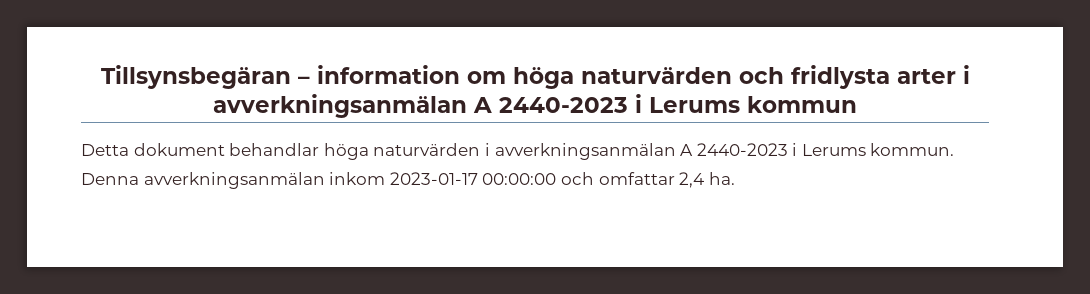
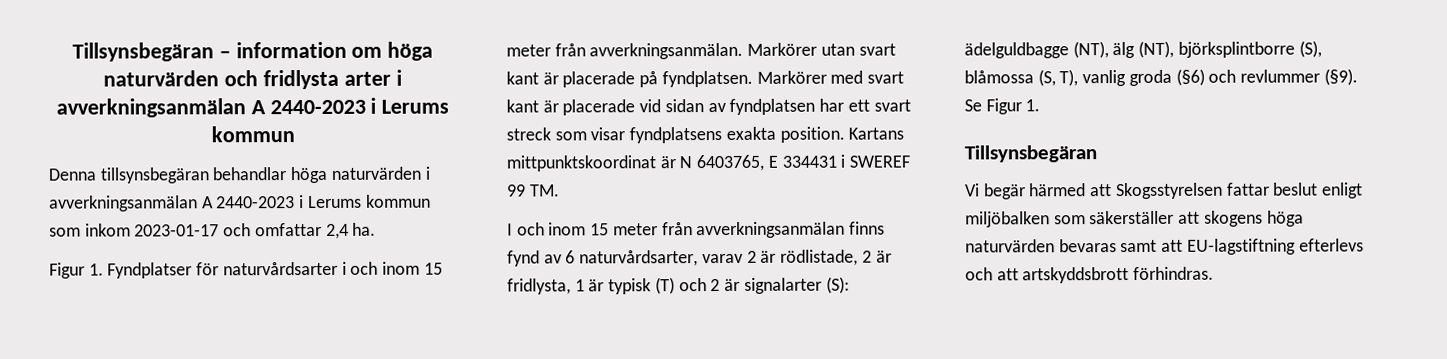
- Detta dokument behandlar höga naturvärden i avverkningsanmälan A 2440-2023 i Lerums kommun. Denna avverkningsanmälan inkom 2023-01-17 00:00:00 och omfattar 2,4 ha.
+ Denna tillsynsbegäran behandlar höga naturvärden i avverkningsanmälan A 2440-2023 i Lerums kommun som inkom 2023-01-17 och omfattar 2,4 ha.
+ Figur 1. Fyndplatser för naturvårdsarter i och inom 15 meter från avverkningsanmälan. Markörer utan svart kant är placerade på fyndplatsen. Markörer med svart kant är placerade vid sidan av fyndplatsen har ett svart streck som visar fyndplatsens exakta position. Kartans mittpunktskoordinat är N 6403765, E 334431 i SWEREF 99 TM.
+ I och inom 15 meter från avverkningsanmälan finns fynd av 6 naturvårdsarter, varav 2 är rödlistade, 2 är fridlysta, 1 är typisk (T) och 2 är signalarter (S): ädelguldbagge (NT), älg (NT), björksplintborre (S), blåmossa (S, T), vanlig groda (§6) och revlummer (§9). Se Figur 1.
+ Tillsynsbegäran
+ Vi begär härmed att Skogsstyrelsen fattar beslut enligt miljöbalken som säkerställer att skogens höga naturvärden bevaras samt att EU-lagstiftning efterlevs och att artskyddsbrott förhindras.

